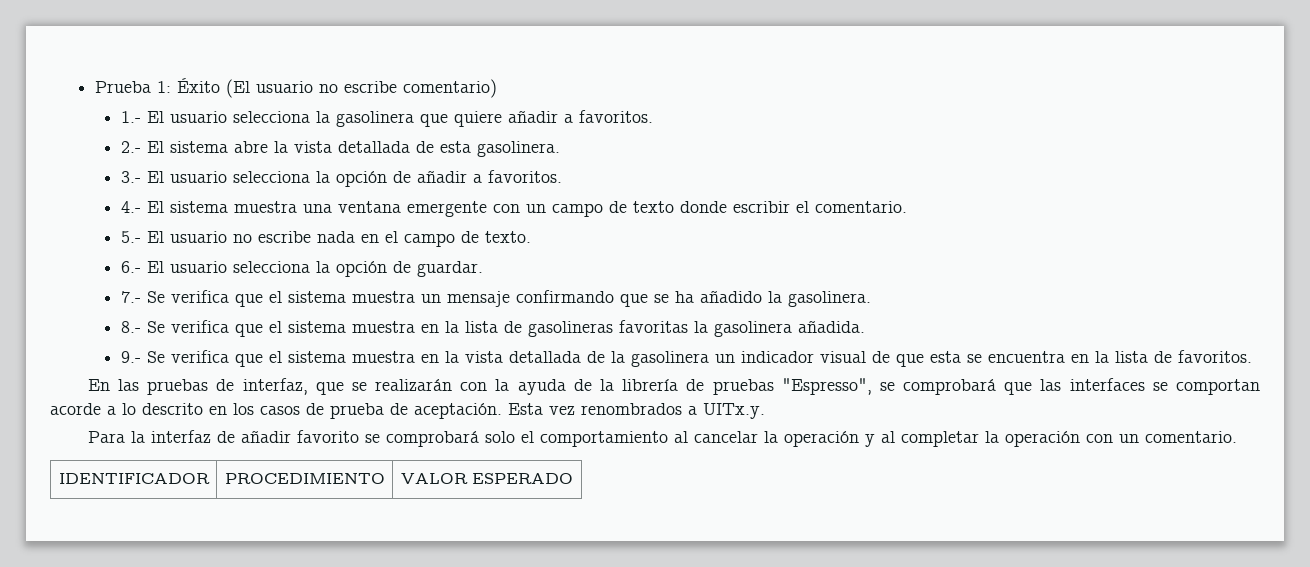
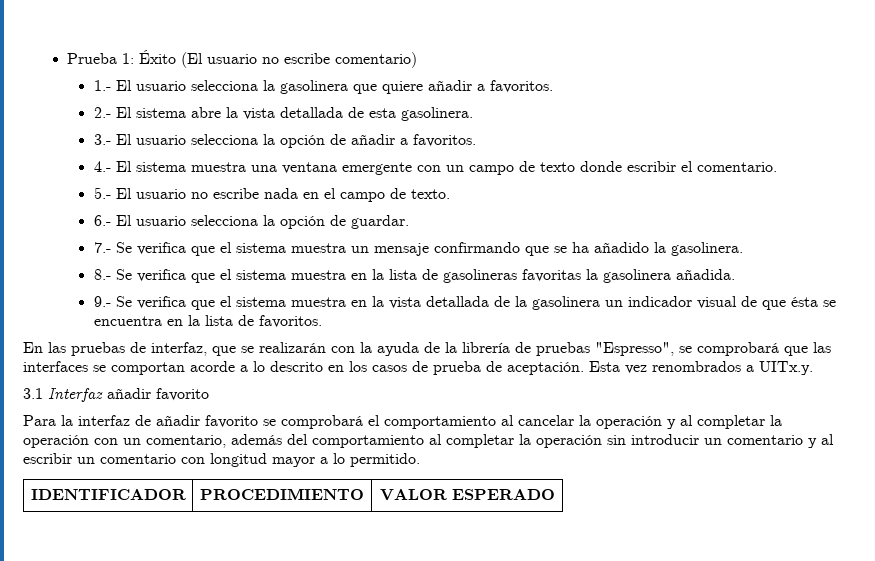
- 9.- Se verifica que el sistema muestra en la vista detallada de la gasolinera un indicador visual de que esta se encuentra en la lista de favoritos.
+ 9.- Se verifica que el sistema muestra en la vista detallada de la gasolinera un indicador visual de que ésta se encuentra en la lista de favoritos.
+ 3.1 Interfaz añadir favorito
- Para la interfaz de añadir favorito se comprobará solo el comportamiento al cancelar la operación y al completar la operación con un comentario.
+ Para la interfaz de añadir favorito se comprobará el comportamiento al cancelar la operación y al completar la operación con un comentario, además del comportamiento al completar la operación sin introducir un comentario y al escribir un comentario con longitud mayor a lo permitido.

